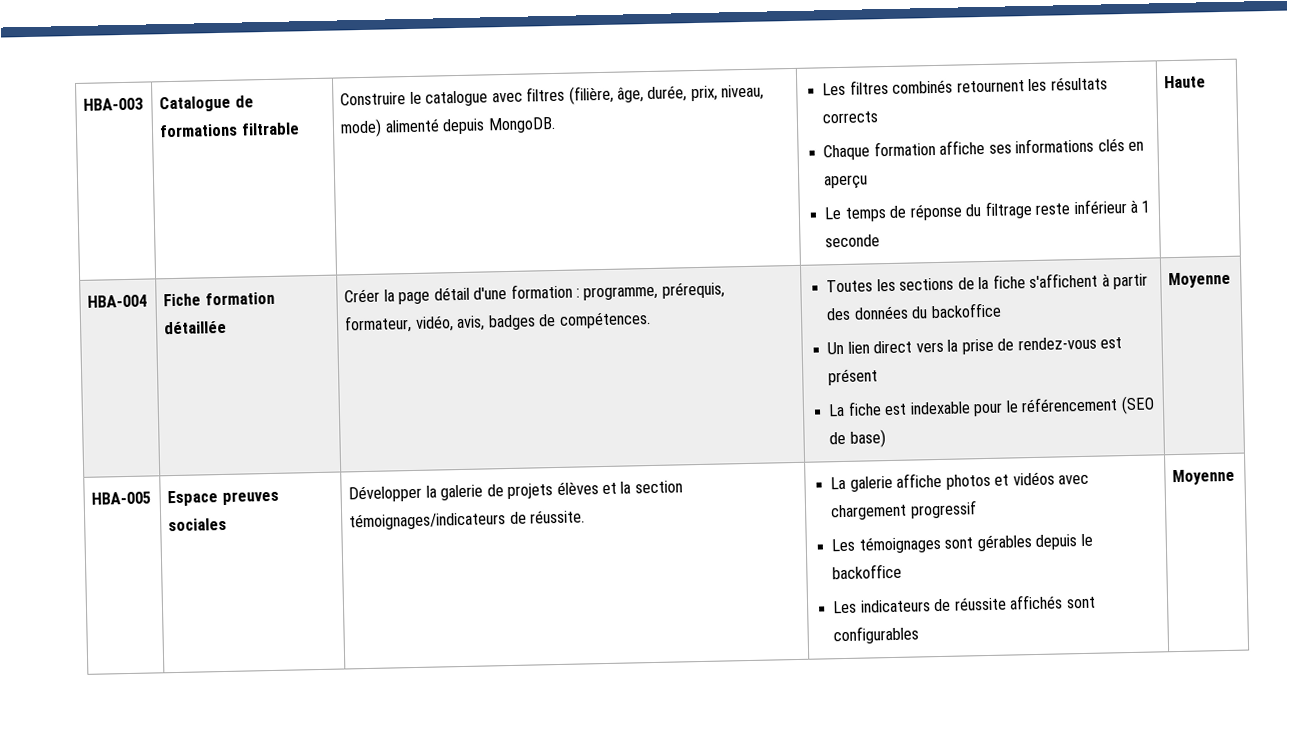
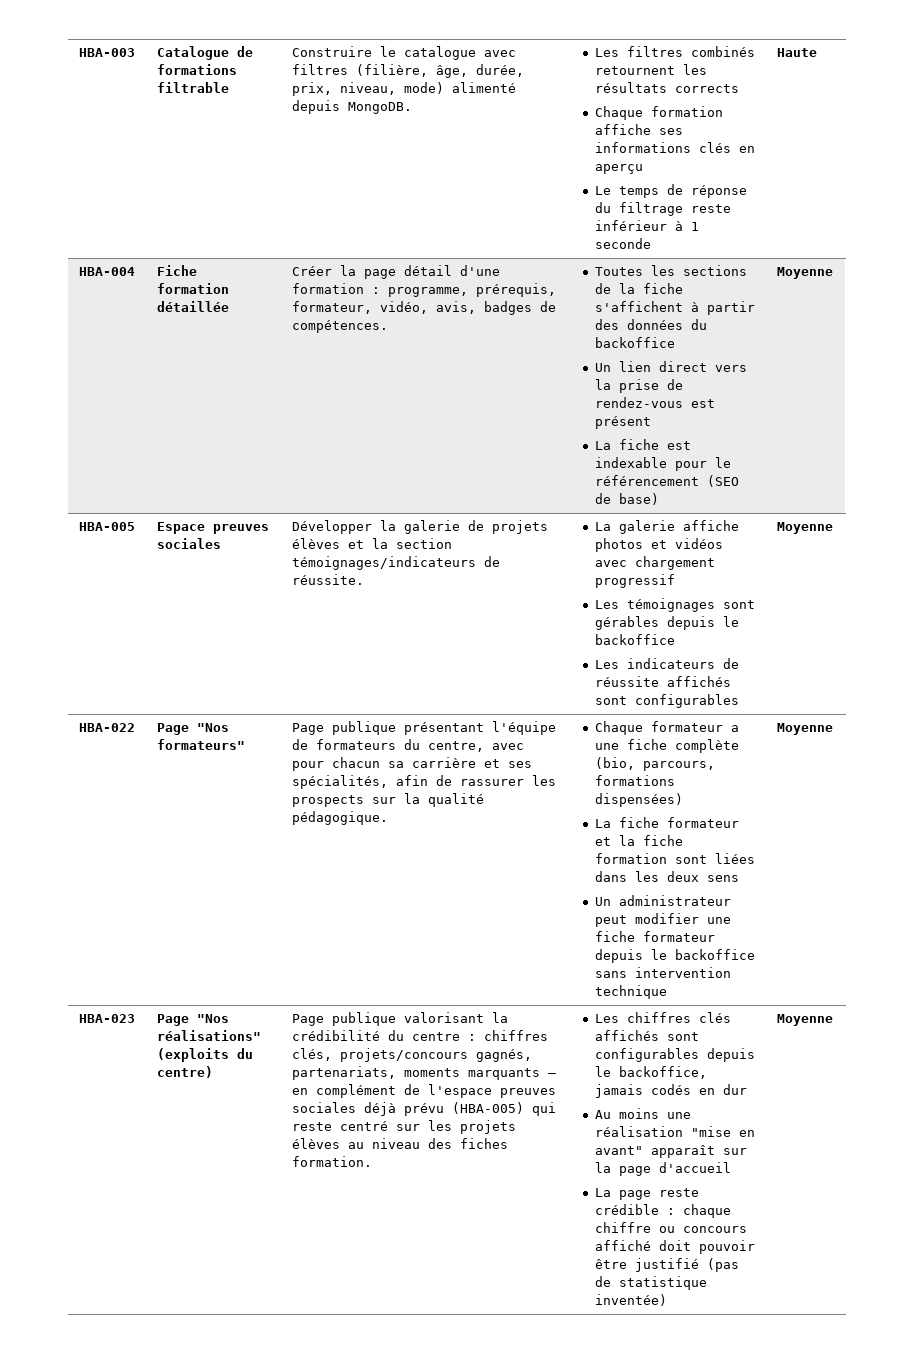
+ HBA-022 | Page "Nos formateurs" | Page publique présentant l'équipe de formateurs du centre, avec pour chacun sa carrière et ses spécialités, afin de rassurer les prospects sur la qualité pédagogique. | Chaque formateur a une fiche complète (bio, parcours, formations dispensées)
+ La fiche formateur et la fiche formation sont liées dans les deux sens
+ Un administrateur peut modifier une fiche formateur depuis le backoffice sans intervention technique | Moyenne
+ HBA-023 | Page "Nos réalisations" (exploits du centre) | Page publique valorisant la crédibilité du centre : chiffres clés, projets/concours gagnés, partenariats, moments marquants — en complément de l'espace preuves sociales déjà prévu (HBA-005) qui reste centré sur les projets élèves au niveau des fiches formation. | Les chiffres clés affichés sont configurables depuis le backoffice, jamais codés en dur
+ Au moins une réalisation "mise en avant" apparaît sur la page d'accueil
+ La page reste crédible : chaque chiffre ou concours affiché doit pouvoir être justifié (pas de statistique inventée) | Moyenne

